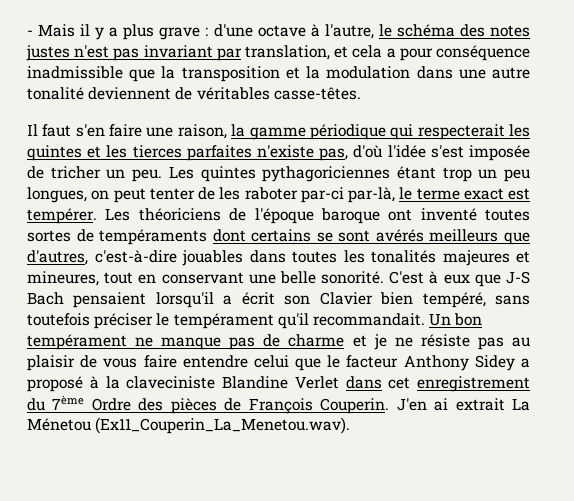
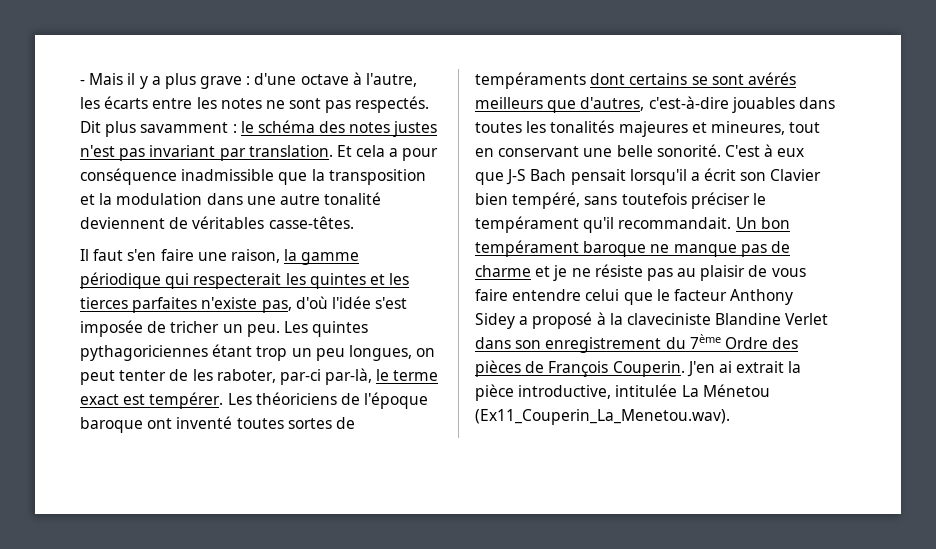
- - Mais il y a plus grave : d'une octave à l'autre, le schéma des notes justes n'est pas invariant par translation, et cela a pour conséquence inadmissible que la transposition et la modulation dans une autre tonalité deviennent de véritables casse-têtes.
+ - Mais il y a plus grave : d'une octave à l'autre, les écarts entre les notes ne sont pas respectés. Dit plus savamment : le schéma des notes justes n'est pas invariant par translation. Et cela a pour conséquence inadmissible que la transposition et la modulation dans une autre tonalité deviennent de véritables casse-têtes.
- Les quintes pythagoriciennes étant trop un peu longues, on peut tenter de les raboter par-ci par-là, le terme exact est tempérer.
+ Les quintes pythagoriciennes étant trop un peu longues, on peut tenter de les raboter, par-ci par-là, le terme exact est tempérer.
- C'est à eux que J-S Bach pensaient lorsqu'il a écrit son Clavier bien tempéré, sans toutefois préciser le tempérament qu'il recommandait.
+ C'est à eux que J-S Bach pensait lorsqu'il a écrit son Clavier bien tempéré, sans toutefois préciser le tempérament qu'il recommandait.
- Un bon tempérament ne manque pas de charme et je ne résiste pas au plaisir de vous faire entendre celui que le facteur Anthony Sidey a proposé à la claveciniste Blandine Verlet dans cet enregistrement du 7ème Ordre des pièces de François Couperin.
+ Un bon tempérament baroque ne manque pas de charme et je ne résiste pas au plaisir de vous faire entendre celui que le facteur Anthony Sidey a proposé à la claveciniste Blandine Verlet dans son enregistrement du 7ème Ordre des pièces de François Couperin.
- J'en ai extrait La Ménetou (Ex11_Couperin_La_Menetou.wav).
+ J'en ai extrait la pièce introductive, intitulée La Ménetou (Ex11_Couperin_La_Menetou.wav).

